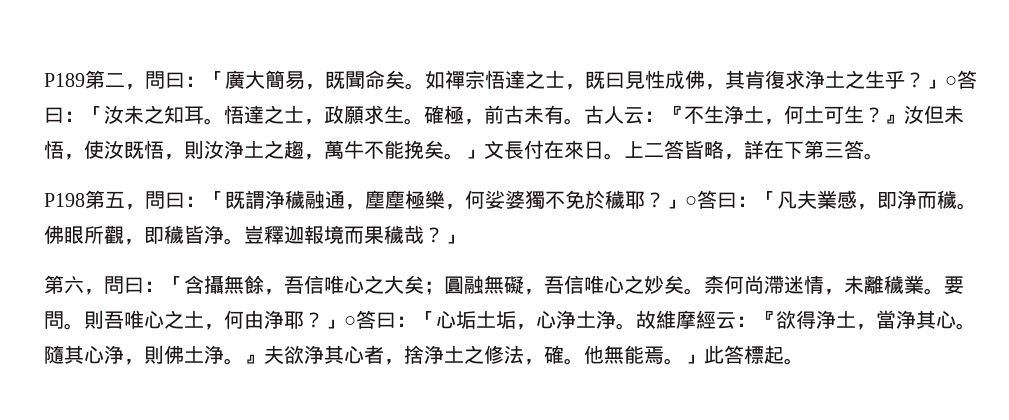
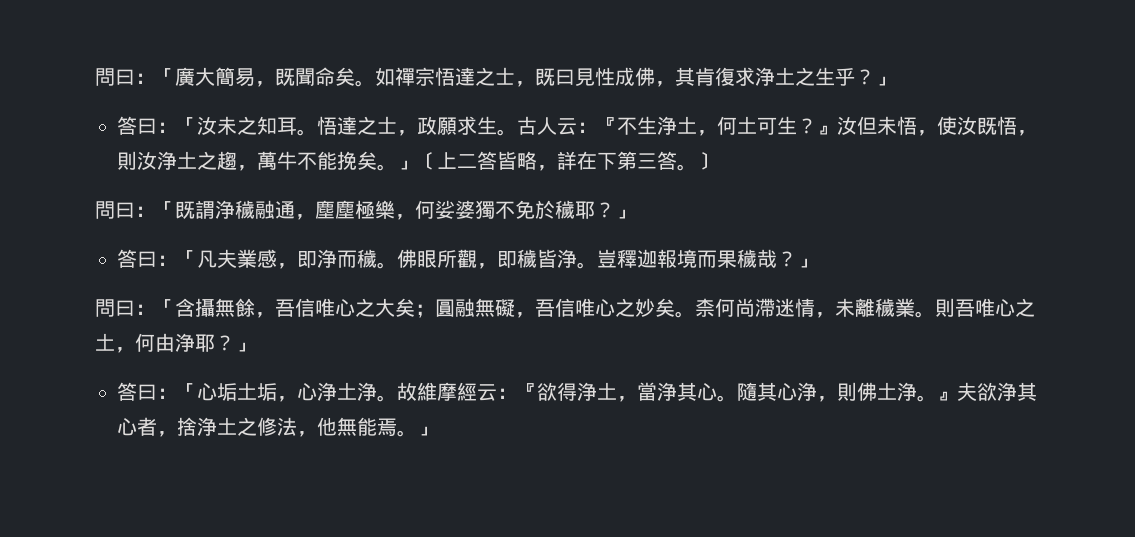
- P189第二，問曰：「廣大簡易，既聞命矣。
+ 問曰：「廣大簡易，既聞命矣。
- 如禪宗悟達之士，既曰見性成佛，其肯復求浄土之生乎？」○答曰：「汝未之知耳。
+ 如禪宗悟達之士，既曰見性成佛，其肯復求浄土之生乎？」
+ 答曰：「汝未之知耳。
- 確極，前古未有。
- 古人云：『不生浄土，何土可生？』汝但未悟，使汝既悟，則汝浄土之趨，萬牛不能挽矣。」文長付在來日。上二答皆略，詳在下第三答。
- P198第五，問曰：「既謂浄穢融通，塵塵極樂，何娑婆獨不免於穢耶？」○答曰：「凡夫業感，即浄而穢。
+ 古人云：『不生浄土，何土可生？』汝但未悟，使汝既悟，則汝浄土之趨，萬牛不能挽矣。」〔上二答皆略，詳在下第三答。〕
+ 問曰：「既謂浄穢融通，塵塵極樂，何娑婆獨不免於穢耶？」
+ 答曰：「凡夫業感，即浄而穢。
- 第六，問曰：「含攝無餘，吾信唯心之大矣；圓融無礙，吾信唯心之妙矣。
+ 問曰：「含攝無餘，吾信唯心之大矣；圓融無礙，吾信唯心之妙矣。
- 要問。
- 則吾唯心之土，何由浄耶？」○答曰：「心垢土垢，心浄土浄。
+ 則吾唯心之土，何由浄耶？」
+ 答曰：「心垢土垢，心浄土浄。
- 隨其心浄，則佛土浄。』夫欲浄其心者，捨浄土之修法，確。他無能焉。」此答標起。
+ 隨其心浄，則佛土浄。』夫欲浄其心者，捨浄土之修法，他無能焉。」

